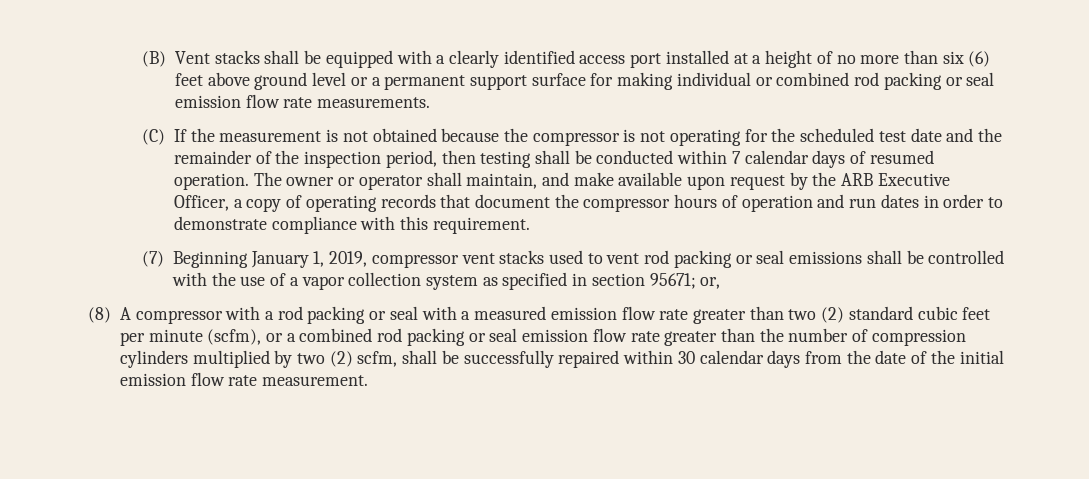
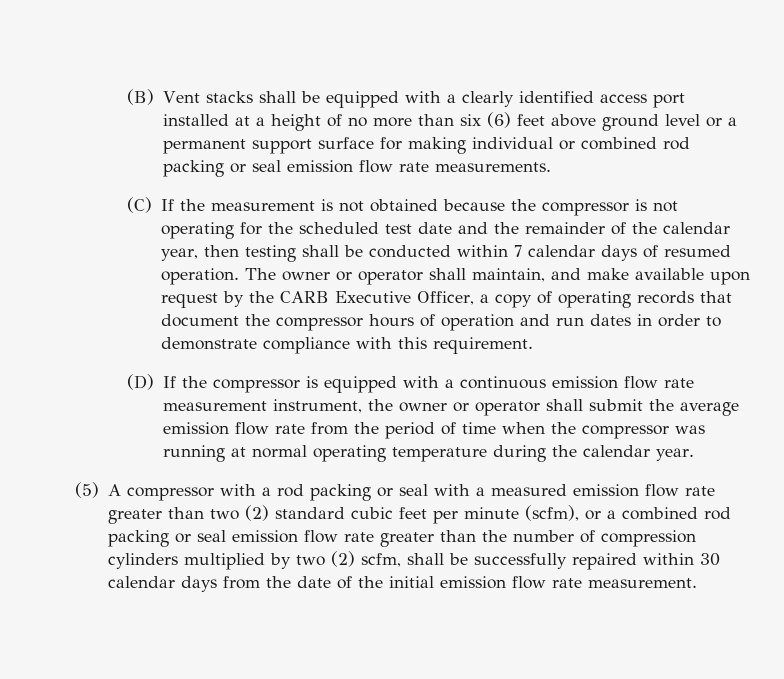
- (C) If the measurement is not obtained because the compressor is not operating for the scheduled test date and the remainder of the inspection period, then testing shall be conducted within 7 calendar days of resumed operation.
+ (C) If the measurement is not obtained because the compressor is not operating for the scheduled test date and the remainder of the calendar year, then testing shall be conducted within 7 calendar days of resumed operation.
- The owner or operator shall maintain, and make available upon request by the ARB Executive Officer, a copy of operating records that document the compressor hours of operation and run dates in order to demonstrate compliance with this requirement.
+ The owner or operator shall maintain, and make available upon request by the CARB Executive Officer, a copy of operating records that document the compressor hours of operation and run dates in order to demonstrate compliance with this requirement.
- (7) Beginning January 1, 2019, compressor vent stacks used to vent rod packing or seal emissions shall be controlled with the use of a vapor collection system as specified in section 95671; or,
- (8) A compressor with a rod packing or seal with a measured emission flow rate greater than two (2) standard cubic feet per minute (scfm), or a combined rod packing or seal emission flow rate greater than the number of compression cylinders multiplied by two (2) scfm, shall be successfully repaired within 30 calendar days from the date of the initial emission flow rate measurement.
+ (D) If the compressor is equipped with a continuous emission flow rate measurement instrument, the owner or operator shall submit the average emission flow rate from the period of time when the compressor was running at normal operating temperature during the calendar year.
+ (5) A compressor with a rod packing or seal with a measured emission flow rate greater than two (2) standard cubic feet per minute (scfm), or a combined rod packing or seal emission flow rate greater than the number of compression cylinders multiplied by two (2) scfm, shall be successfully repaired within 30 calendar days from the date of the initial emission flow rate measurement.

